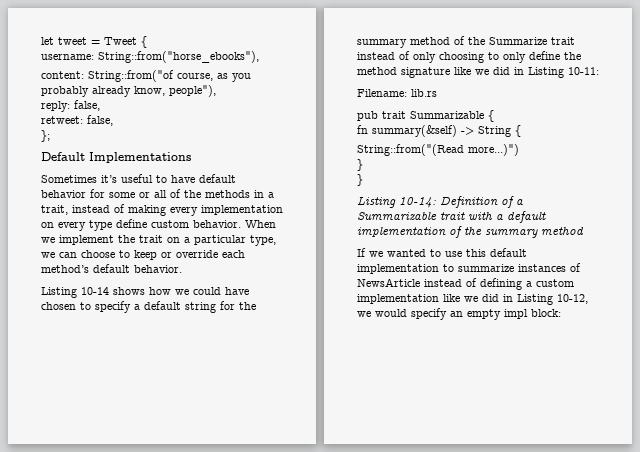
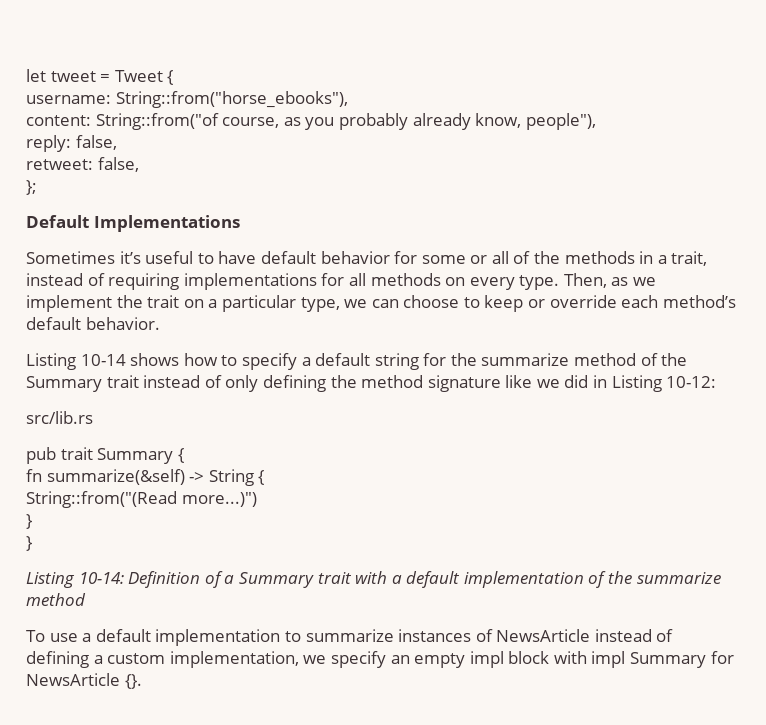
- Sometimes it’s useful to have default behavior for some or all of the methods in a trait, instead of making every implementation on every type define custom behavior. When we implement the trait on a particular type, we can choose to keep or override each method’s default behavior.
+ Sometimes it’s useful to have default behavior for some or all of the methods in a trait, instead of requiring implementations for all methods on every type. Then, as we implement the trait on a particular type, we can choose to keep or override each method’s default behavior.
- Listing 10-14 shows how we could have chosen to specify a default string for the summary method of the Summarize trait instead of only choosing to only define the method signature like we did in Listing 10-11:
- Filename: lib.rs
+ Listing 10-14 shows how to specify a default string for the summarize method of the Summary trait instead of only defining the method signature like we did in Listing 10-12:
+ src/lib.rs
- pub trait Summarizable {
+ pub trait Summary {
- fn summary(&self) -> String {
+ fn summarize(&self) -> String {
- Listing 10-14: Definition of a Summarizable trait with a default implementation of the summary method
+ Listing 10-14: Definition of a Summary trait with a default implementation of the summarize method
- If we wanted to use this default implementation to summarize instances of NewsArticle instead of defining a custom implementation like we did in Listing 10-12, we would specify an empty impl block:
+ To use a default implementation to summarize instances of NewsArticle instead of defining a custom implementation, we specify an empty impl block with impl Summary for NewsArticle {}.

